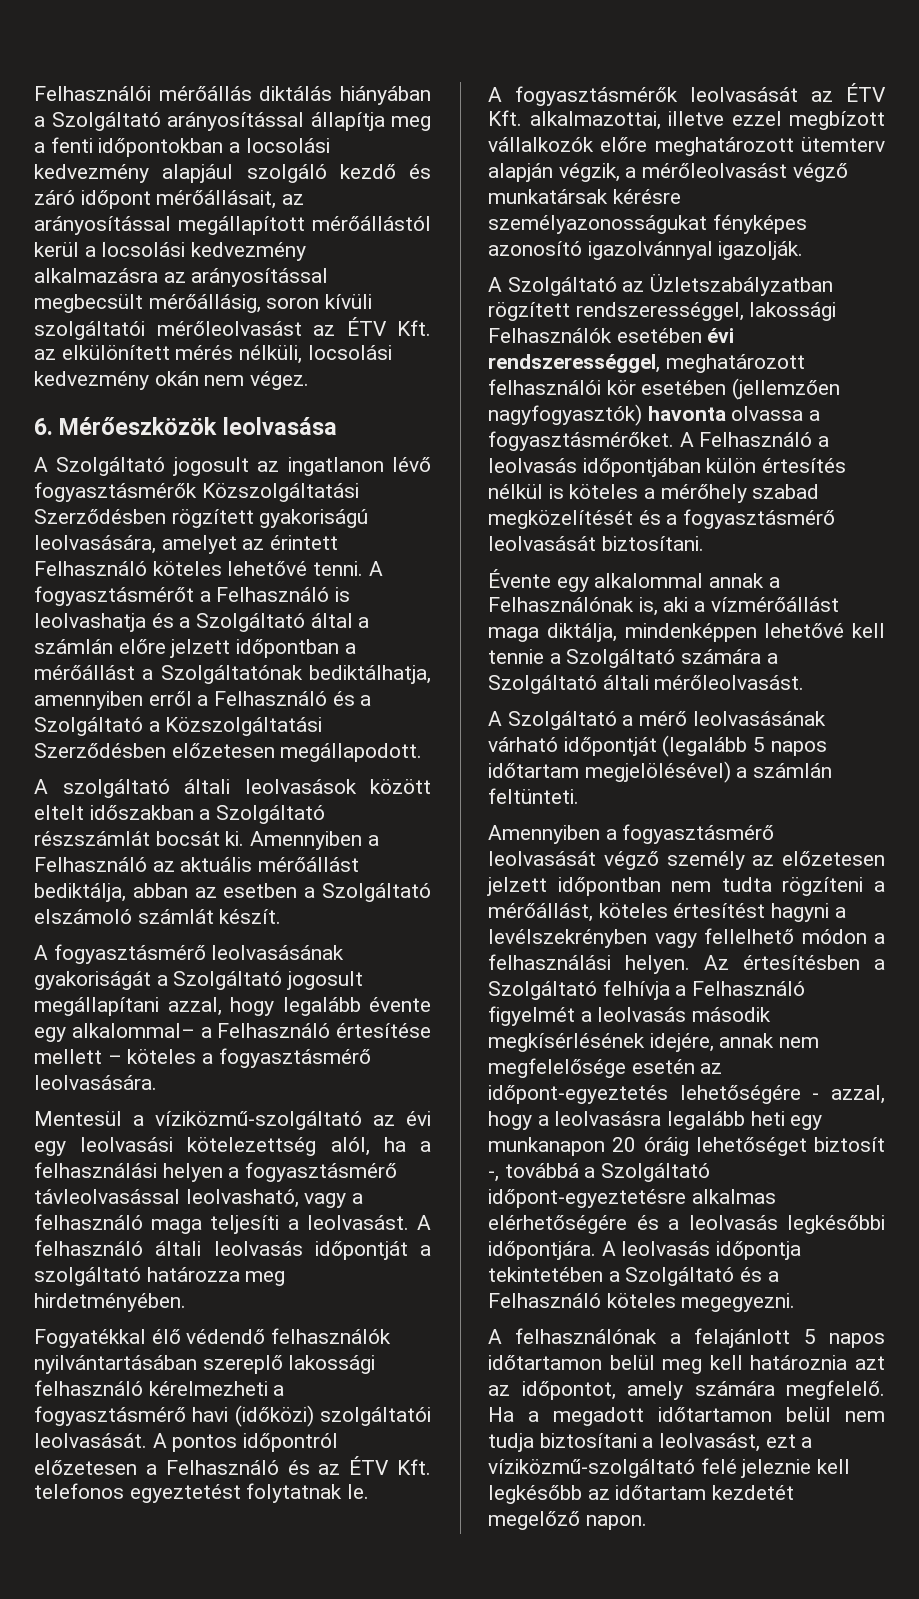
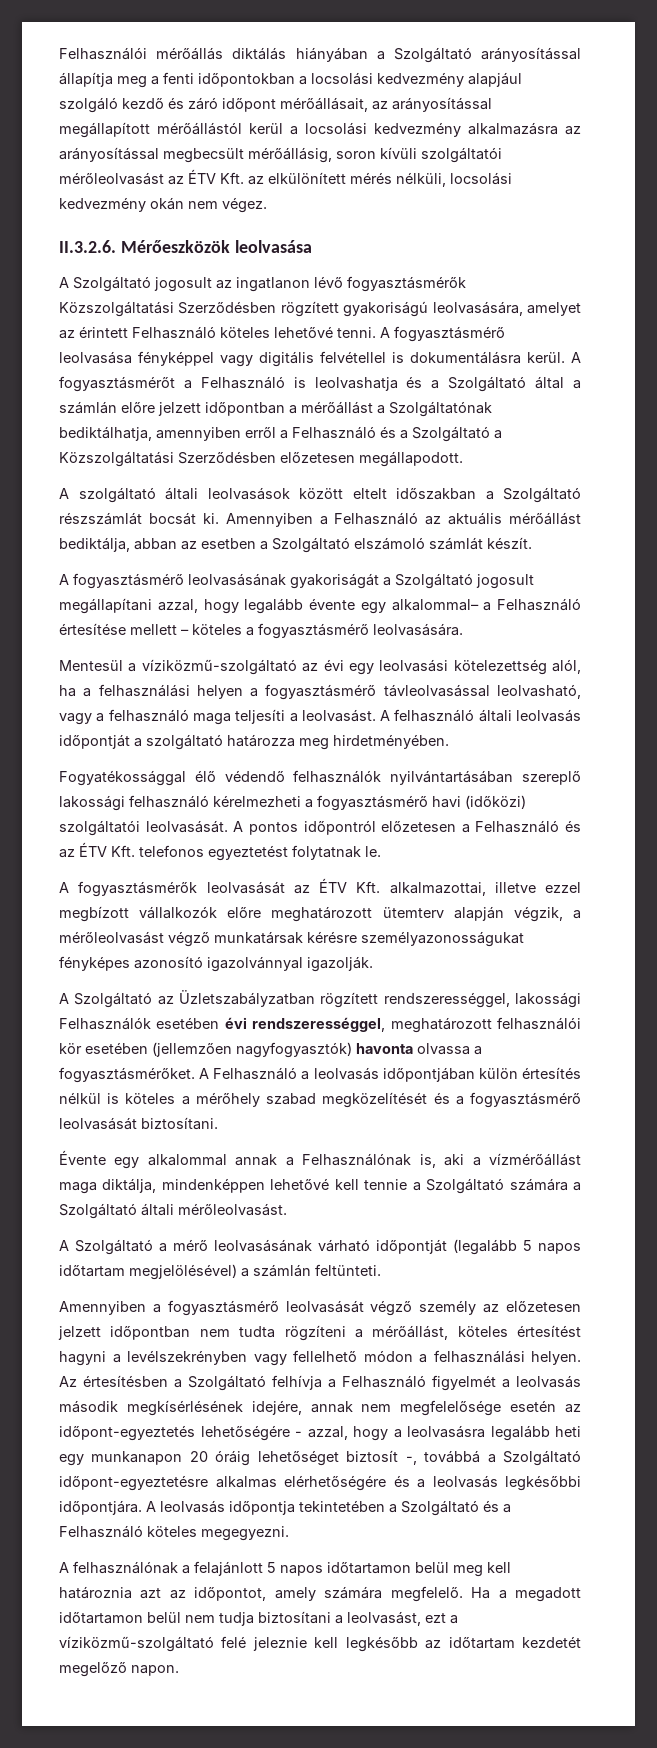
- 6. Mérőeszközök leolvasása
+ II.3.2.6. Mérőeszközök leolvasása
- A fogyasztásmérőt a Felhasználó is leolvashatja és a Szolgáltató által a számlán előre jelzett időpontban a mérőállást a Szolgáltatónak bediktálhatja, amennyiben erről a Felhasználó és a Szolgáltató a Közszolgáltatási Szerződésben előzetesen megállapodott.
+ A fogyasztásmérő leolvasása fényképpel vagy digitális felvétellel is dokumentálásra kerül. A fogyasztásmérőt a Felhasználó is leolvashatja és a Szolgáltató által a számlán előre jelzett időpontban a mérőállást a Szolgáltatónak bediktálhatja, amennyiben erről a Felhasználó és a Szolgáltató a Közszolgáltatási Szerződésben előzetesen megállapodott.
- Fogyatékkal élő védendő felhasználók nyilvántartásában szereplő lakossági felhasználó kérelmezheti a fogyasztásmérő havi (időközi) szolgáltatói leolvasását.
+ Fogyatékossággal élő védendő felhasználók nyilvántartásában szereplő lakossági felhasználó kérelmezheti a fogyasztásmérő havi (időközi) szolgáltatói leolvasását.

